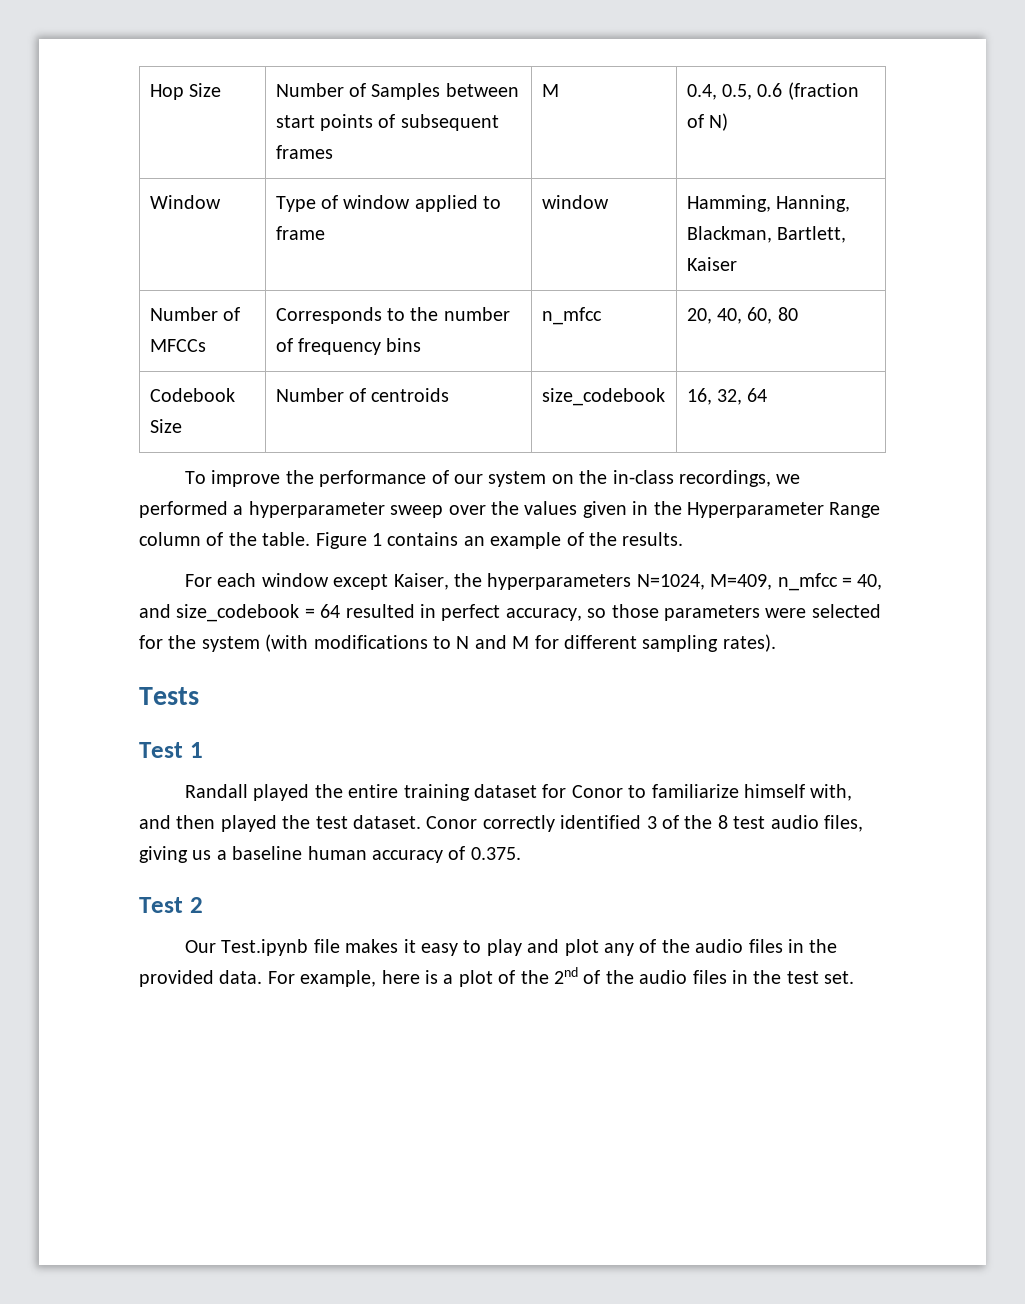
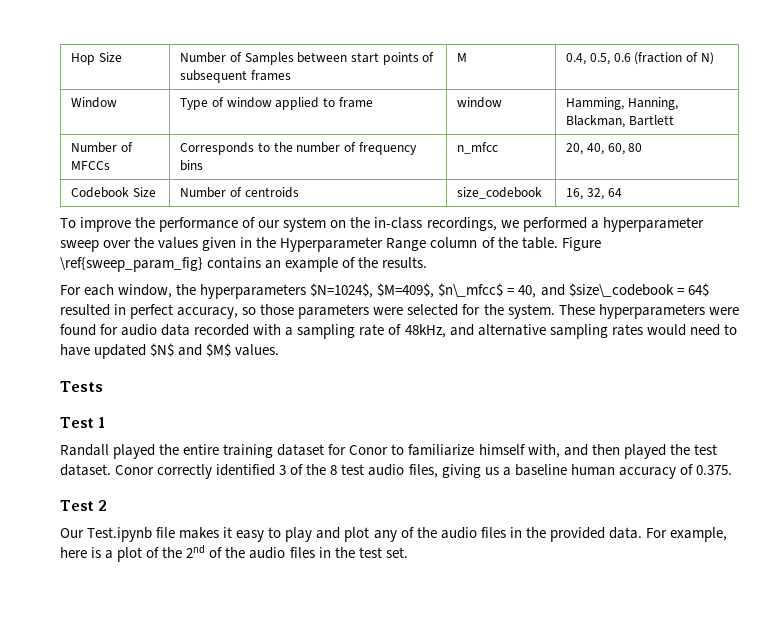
- Window | Type of window applied to frame | window | Hamming, Hanning, Blackman, Bartlett, Kaiser
+ Window | Type of window applied to frame | window | Hamming, Hanning, Blackman, Bartlett
- Figure 1 contains an example of the results.
+ Figure \ref{sweep_param_fig} contains an example of the results.
- For each window except Kaiser, the hyperparameters N=1024, M=409, n_mfcc = 40, and size_codebook = 64 resulted in perfect accuracy, so those parameters were selected for the system (with modifications to N and M for different sampling rates).
+ For each window, the hyperparameters $N=1024$, $M=409$, $n\_mfcc$ = 40, and $size\_codebook = 64$ resulted in perfect accuracy, so those parameters were selected for the system. These hyperparameters were found for audio data recorded with a sampling rate of 48kHz, and alternative sampling rates would need to have updated $N$ and $M$ values.

